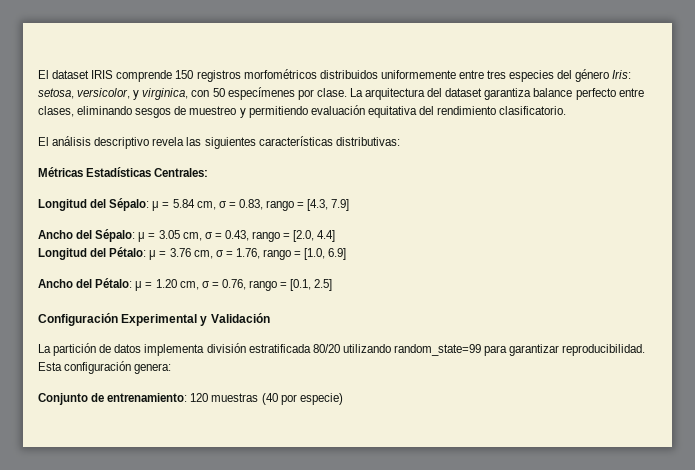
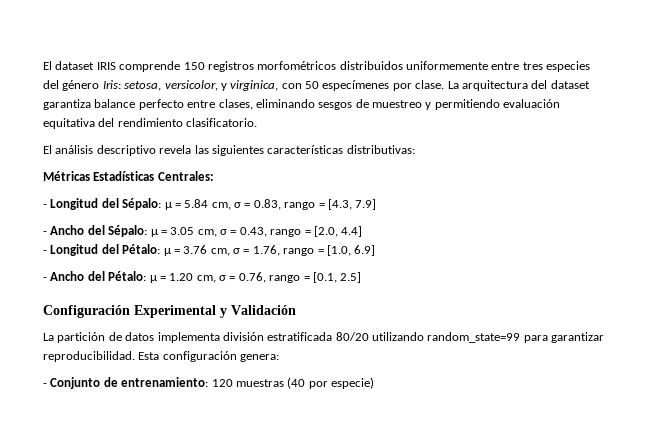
- Longitud del Sépalo: μ = 5.84 cm, σ = 0.83, rango = [4.3, 7.9]
+ - Longitud del Sépalo: μ = 5.84 cm, σ = 0.83, rango = [4.3, 7.9]
- Ancho del Sépalo: μ = 3.05 cm, σ = 0.43, rango = [2.0, 4.4]
+ - Ancho del Sépalo: μ = 3.05 cm, σ = 0.43, rango = [2.0, 4.4]
- Longitud del Pétalo: μ = 3.76 cm, σ = 1.76, rango = [1.0, 6.9]
+ - Longitud del Pétalo: μ = 3.76 cm, σ = 1.76, rango = [1.0, 6.9]
- Ancho del Pétalo: μ = 1.20 cm, σ = 0.76, rango = [0.1, 2.5]
+ - Ancho del Pétalo: μ = 1.20 cm, σ = 0.76, rango = [0.1, 2.5]
- Conjunto de entrenamiento: 120 muestras (40 por especie)
+ - Conjunto de entrenamiento: 120 muestras (40 por especie)

